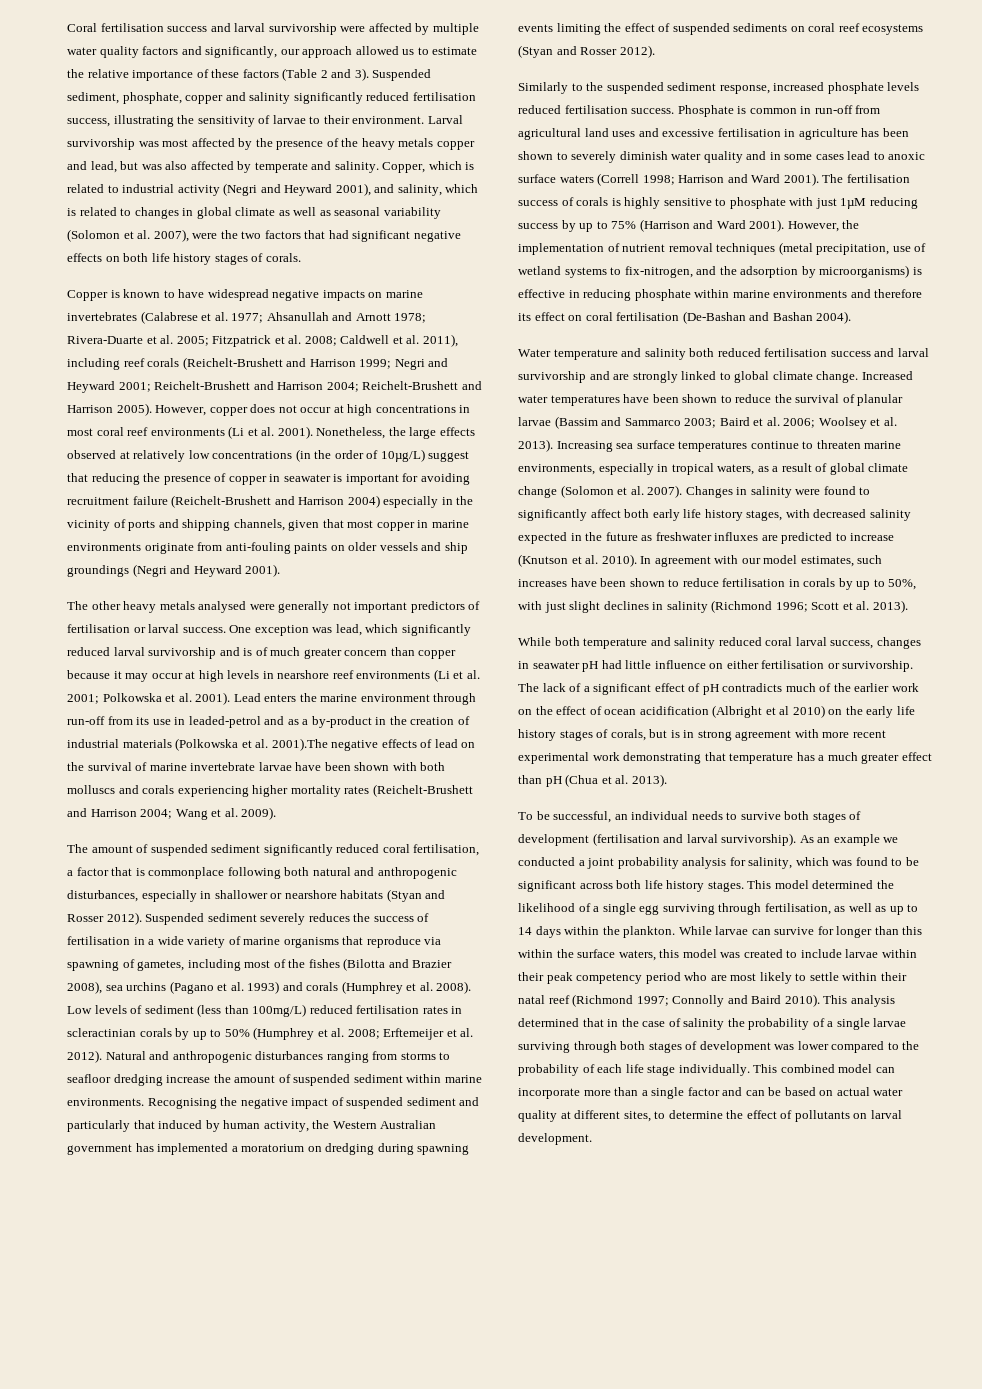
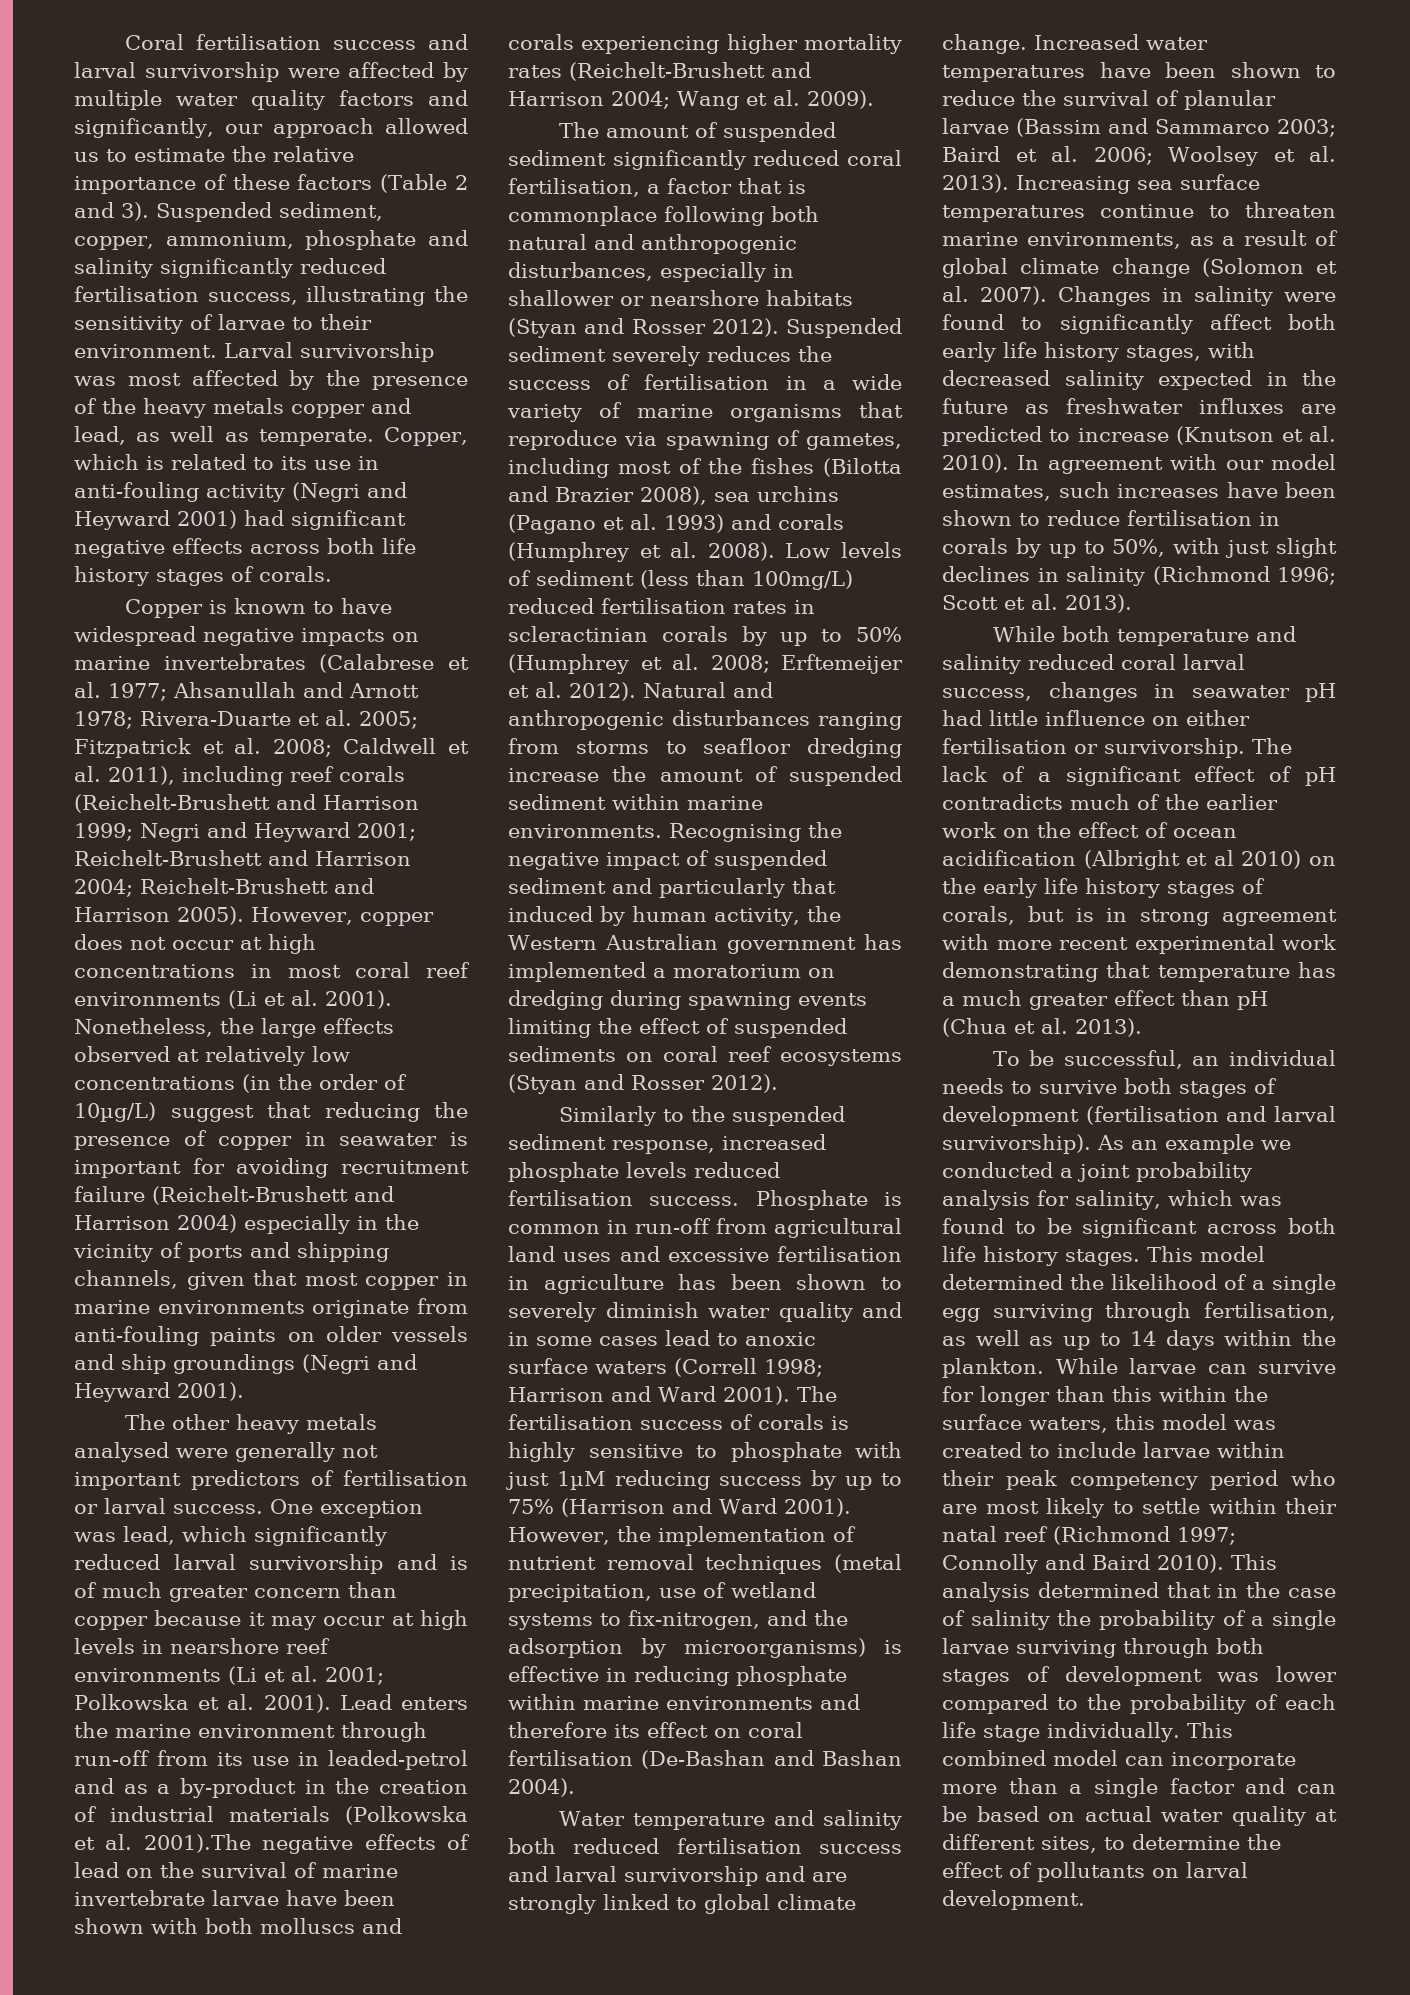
- Suspended sediment, phosphate, copper and salinity significantly reduced fertilisation success, illustrating the sensitivity of larvae to their environment.
+ Suspended sediment, copper, ammonium, phosphate and salinity significantly reduced fertilisation success, illustrating the sensitivity of larvae to their environment.
- Larval survivorship was most affected by the presence of the heavy metals copper and lead, but was also affected by temperate and salinity.
+ Larval survivorship was most affected by the presence of the heavy metals copper and lead, as well as temperate.
- Copper, which is related to industrial activity (Negri and Heyward 2001), and salinity, which is related to changes in global climate as well as seasonal variability (Solomon et al. 2007), were the two factors that had significant negative effects on both life history stages of corals.
+ Copper, which is related to its use in anti-fouling activity (Negri and Heyward 2001) had significant negative effects across both life history stages of corals.
- Increasing sea surface temperatures continue to threaten marine environments, especially in tropical waters, as a result of global climate change (Solomon et al. 2007).
+ Increasing sea surface temperatures continue to threaten marine environments, as a result of global climate change (Solomon et al. 2007).

